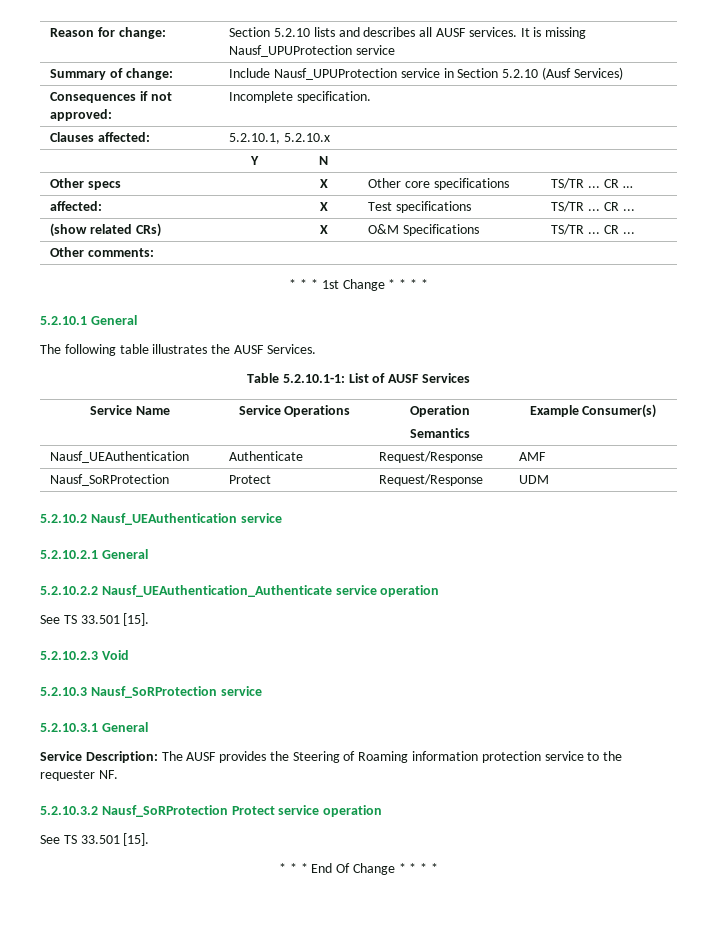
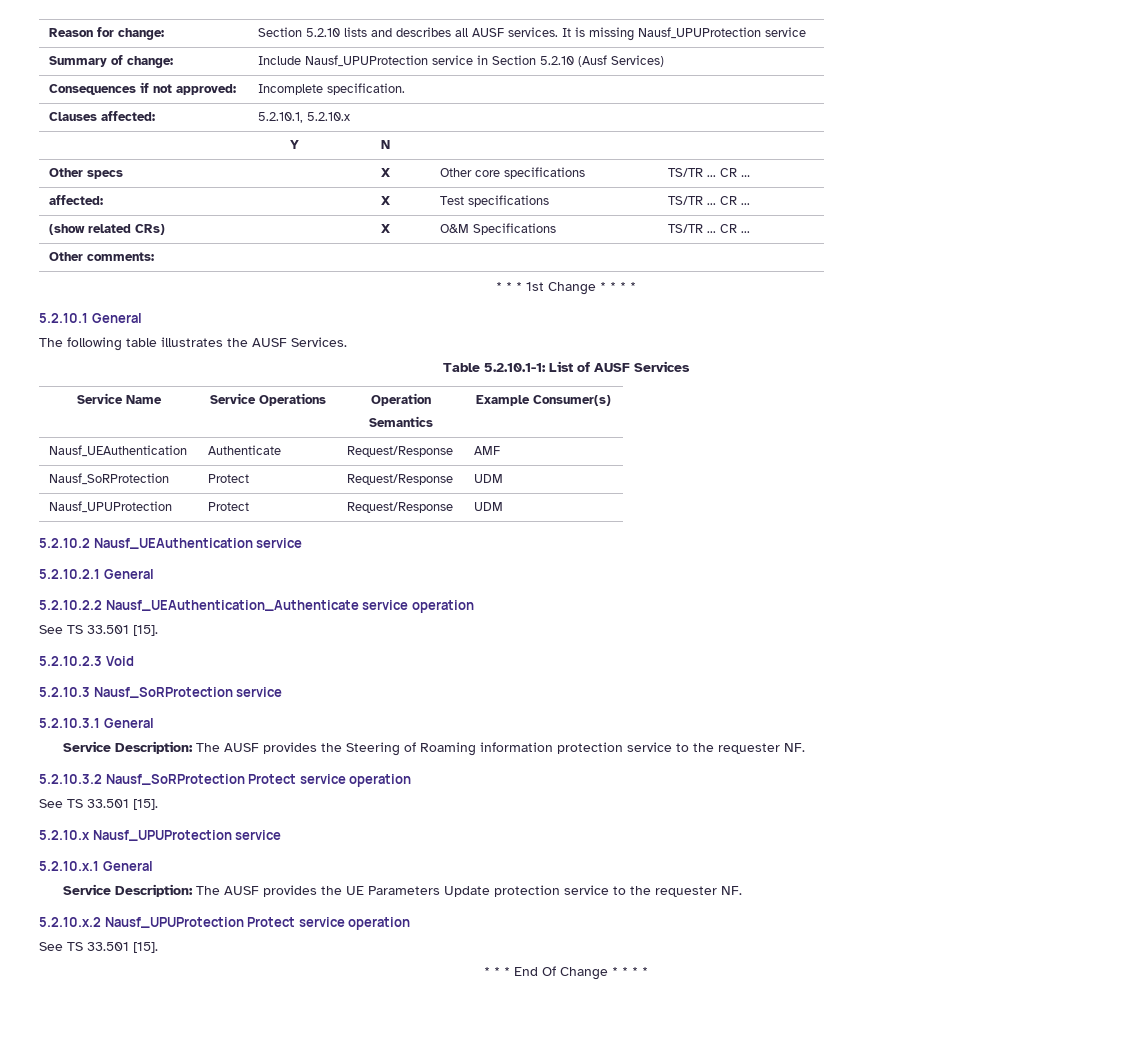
+ Nausf_UPUProtection | Protect | Request/Response | UDM
+ 5.2.10.x Nausf_UPUProtection service
+ 5.2.10.x.1 General
+ Service Description: The AUSF provides the UE Parameters Update protection service to the requester NF.
+ 5.2.10.x.2 Nausf_UPUProtection Protect service operation
+ See TS 33.501 [15].

